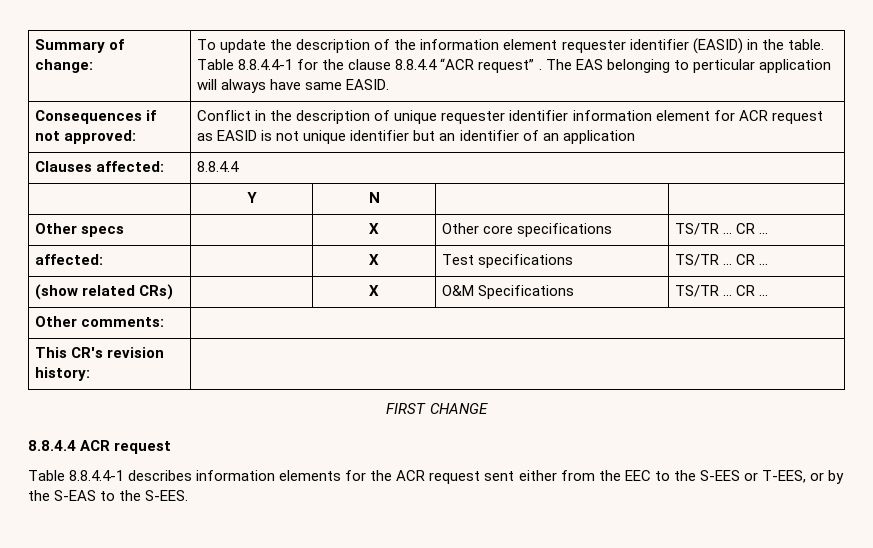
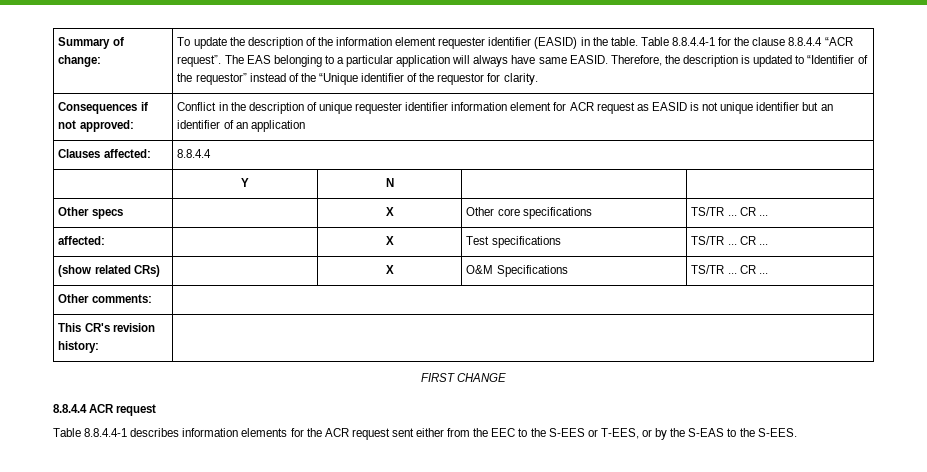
- Table 8.8.4.4-1 for the clause 8.8.4.4 “ACR request” .
+ Table 8.8.4.4-1 for the clause 8.8.4.4 “ACR request”.
- The EAS belonging to perticular application will always have same EASID.
+ The EAS belonging to a particular application will always have same EASID. Therefore, the description is updated to “Identifier of the requestor” instead of the “Unique identifier of the requestor for clarity.

